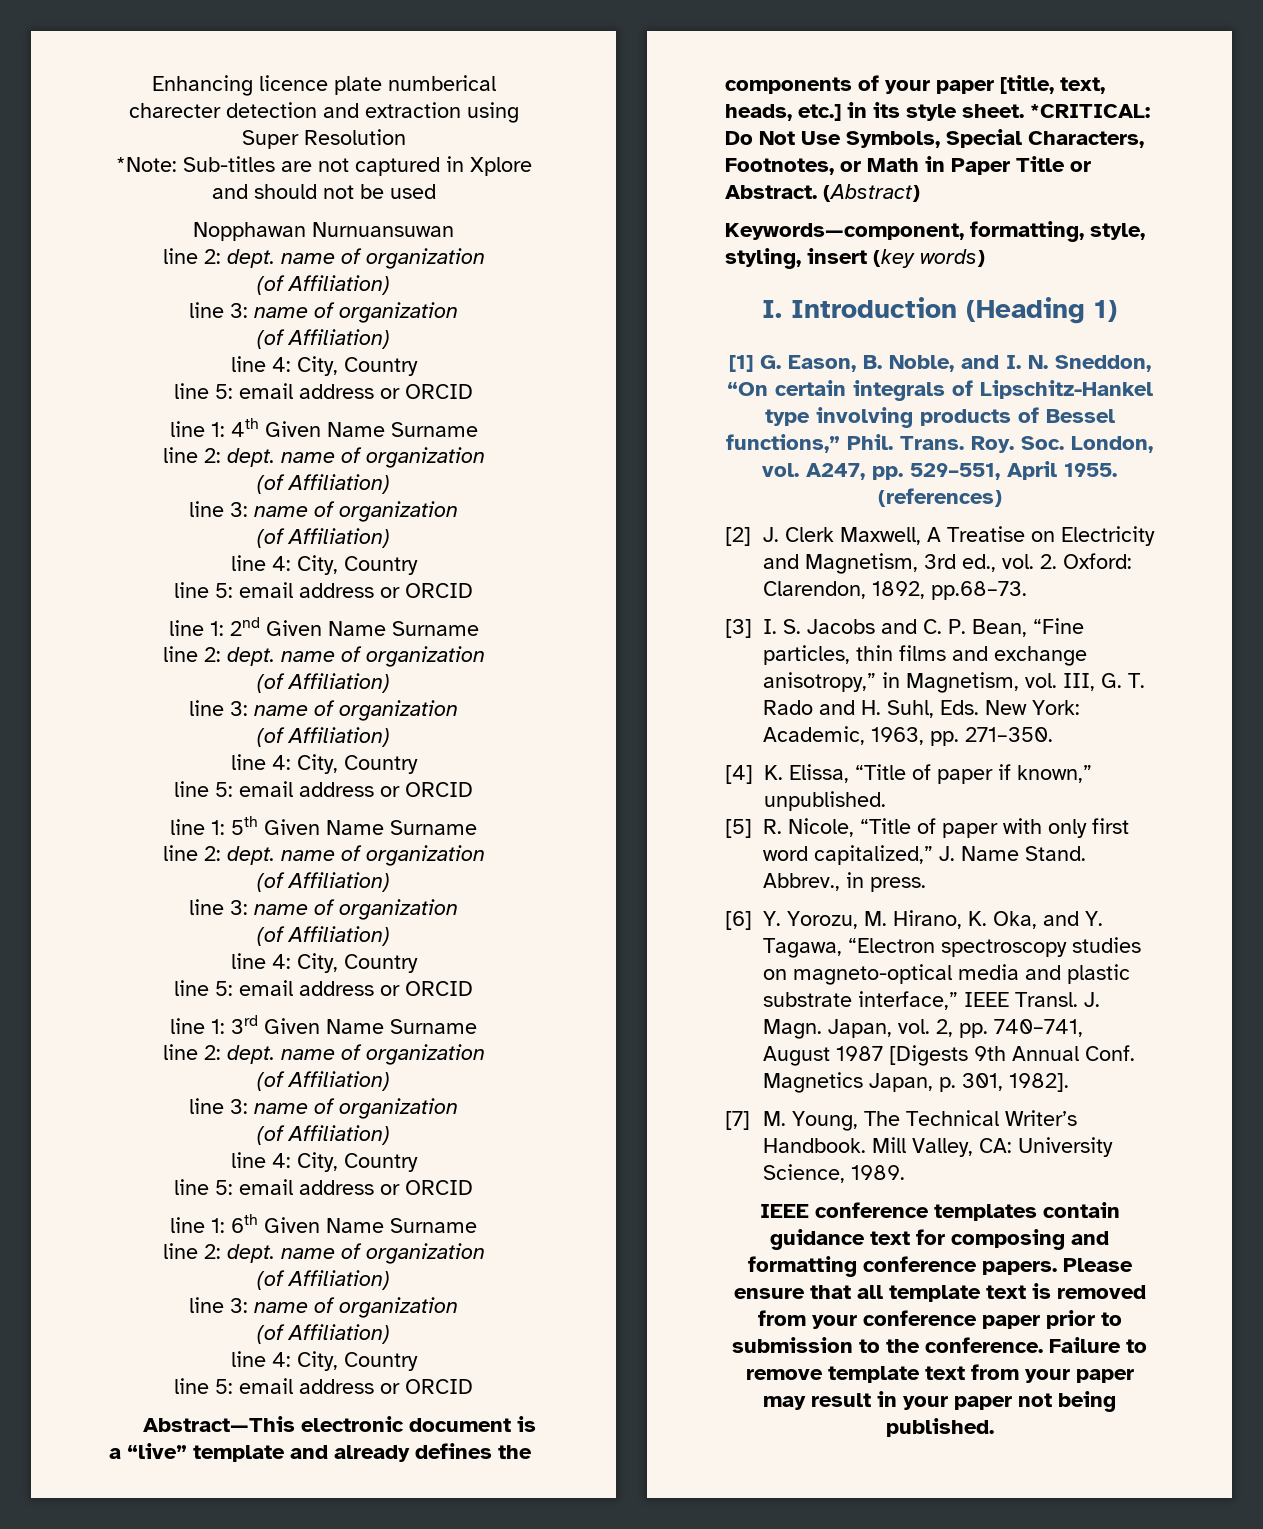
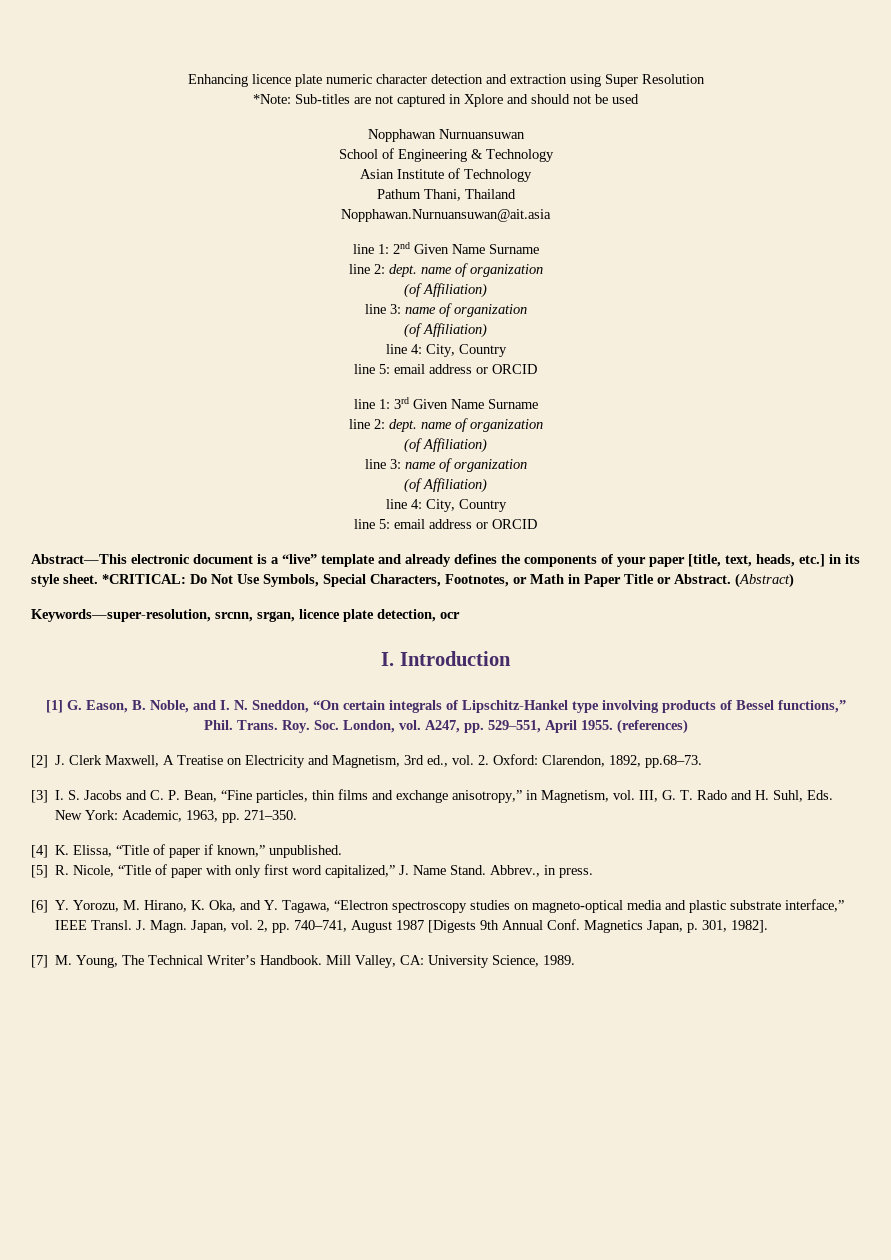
- Enhancing licence plate numberical charecter detection and extraction using Super Resolution
+ Enhancing licence plate numeric character detection and extraction using Super Resolution
  Nopphawan Nurnuansuwan
- line 2: dept. name of organization
- (of Affiliation)
- line 3: name of organization
- (of Affiliation)
- line 4: City, Country
- line 5: email address or ORCID
- line 1: 4th Given Name Surname
- line 2: dept. name of organization
- (of Affiliation)
- line 3: name of organization
- (of Affiliation)
- line 4: City, Country
- line 5: email address or ORCID
+ School of Engineering & Technology
+ Asian Institute of Technology
+ Pathum Thani, Thailand
+ Nopphawan.Nurnuansuwan@ait.asia
- line 1: 5th Given Name Surname
- line 2: dept. name of organization
- (of Affiliation)
- line 3: name of organization
- (of Affiliation)
- line 4: City, Country
- line 5: email address or ORCID
- line 1: 6th Given Name Surname
- line 2: dept. name of organization
- (of Affiliation)
- line 3: name of organization
- (of Affiliation)
- line 4: City, Country
- line 5: email address or ORCID
- Keywords—component, formatting, style, styling, insert (key words)
+ Keywords—super-resolution, srcnn, srgan, licence plate detection, ocr
- I. Introduction (Heading 1)
+ I. Introduction
- IEEE conference templates contain guidance text for composing and formatting conference papers. Please ensure that all template text is removed from your conference paper prior to submission to the conference. Failure to remove template text from your paper may result in your paper not being published.

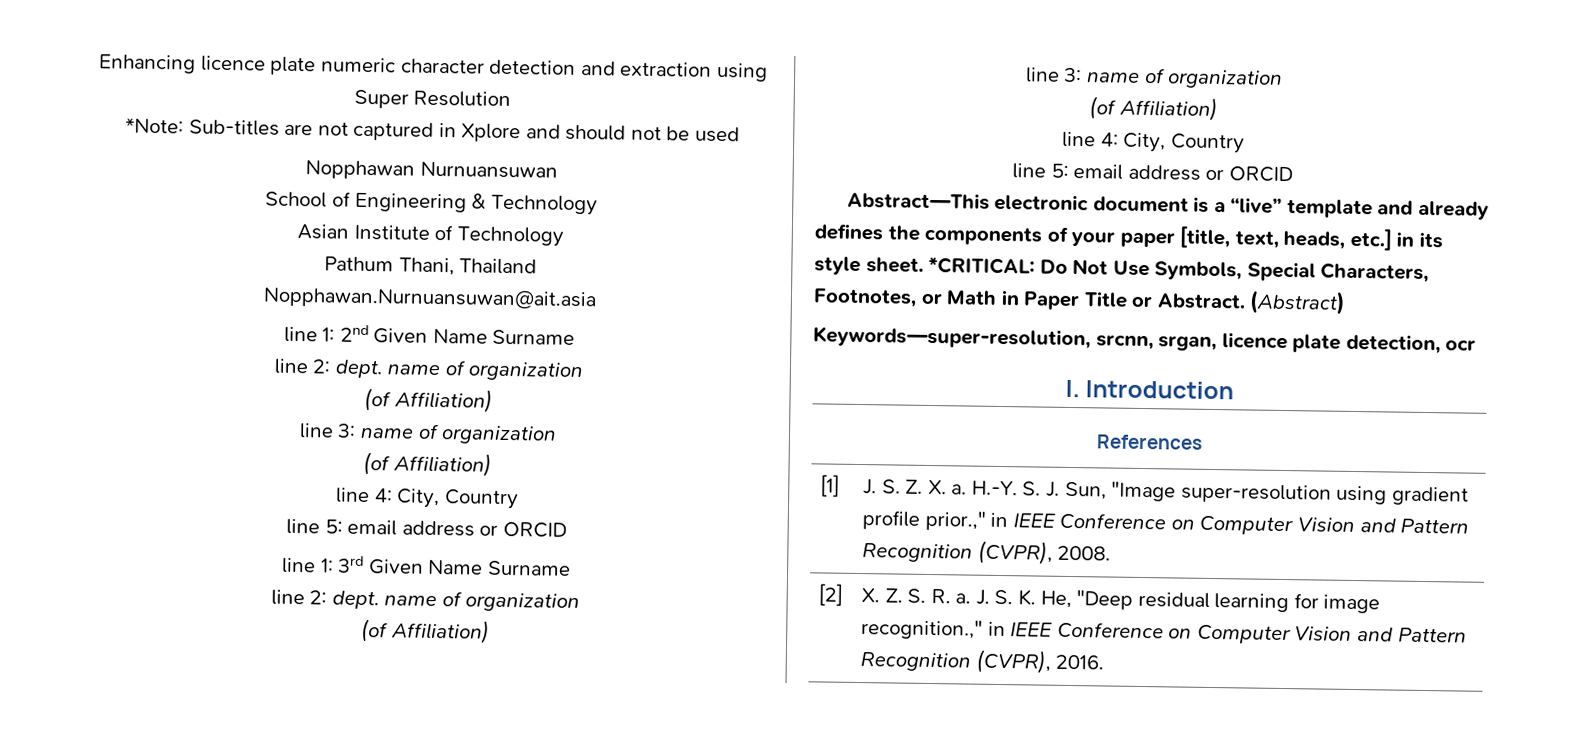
- [1] G. Eason, B. Noble, and I. N. Sneddon, “On certain integrals of Lipschitz-Hankel type involving products of Bessel functions,” Phil. Trans. Roy. Soc. London, vol. A247, pp. 529–551, April 1955. (references)
- [2] J. Clerk Maxwell, A Treatise on Electricity and Magnetism, 3rd ed., vol. 2. Oxford: Clarendon, 1892, pp.68–73.
- [3] I. S. Jacobs and C. P. Bean, “Fine particles, thin films and exchange anisotropy,” in Magnetism, vol. III, G. T. Rado and H. Suhl, Eds. New York: Academic, 1963, pp. 271–350.
- [4] K. Elissa, “Title of paper if known,” unpublished.
- [5] R. Nicole, “Title of paper with only first word capitalized,” J. Name Stand. Abbrev., in press.
- [6] Y. Yorozu, M. Hirano, K. Oka, and Y. Tagawa, “Electron spectroscopy studies on magneto-optical media and plastic substrate interface,” IEEE Transl. J. Magn. Japan, vol. 2, pp. 740–741, August 1987 [Digests 9th Annual Conf. Magnetics Japan, p. 301, 1982].
- [7] M. Young, The Technical Writer’s Handbook. Mill Valley, CA: University Science, 1989.
+ References
+ [1] | J. S. Z. X. a. H.-Y. S. J. Sun, "Image super-resolution using gradient profile prior.," in IEEE Conference on Computer Vision and Pattern Recognition (CVPR), 2008.
+ [2] | X. Z. S. R. a. J. S. K. He, "Deep residual learning for image recognition.," in IEEE Conference on Computer Vision and Pattern Recognition (CVPR), 2016.

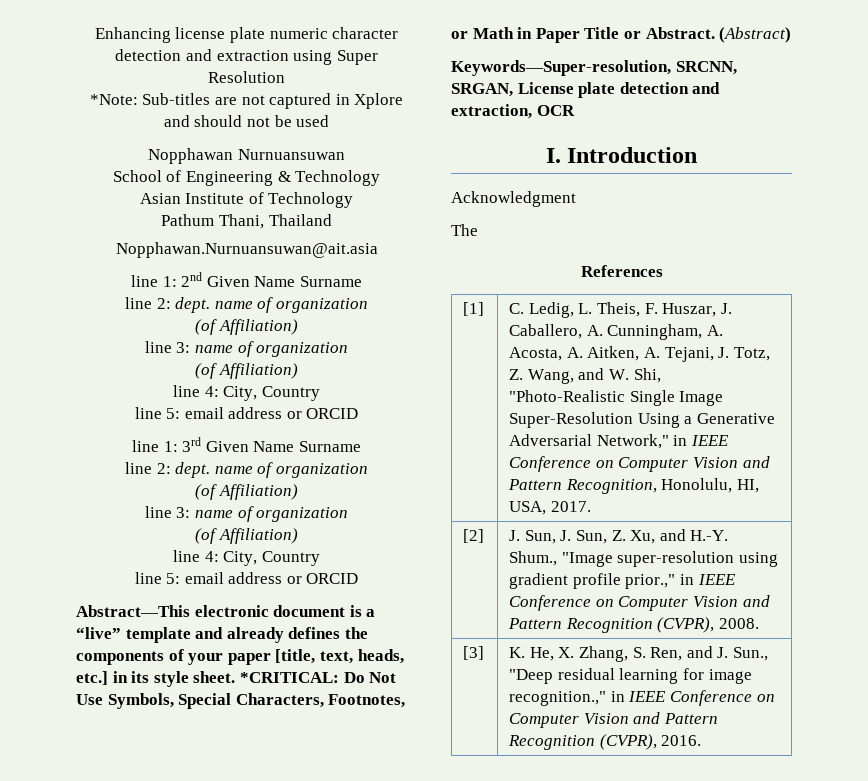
- Enhancing licence plate numeric character detection and extraction using Super Resolution
+ Enhancing license plate numeric character detection and extraction using Super Resolution
- Keywords—super-resolution, srcnn, srgan, licence plate detection, ocr
+ Keywords—Super-resolution, SRCNN, SRGAN, License plate detection and extraction, OCR
+ Acknowledgment
+ The
- J. S. Z. X. a. H.-Y. S. J. Sun, "Image super-resolution using gradient profile prior.," in IEEE Conference on Computer Vision and Pattern Recognition (CVPR), 2008.
+ C. Ledig, L. Theis, F. Huszar, J. Caballero, A. Cunningham, A. Acosta, A. Aitken, A. Tejani, J. Totz, Z. Wang, and W. Shi, "Photo-Realistic Single Image Super-Resolution Using a Generative Adversarial Network," in IEEE Conference on Computer Vision and Pattern Recognition, Honolulu, HI, USA, 2017.
+ [2] | J. Sun, J. Sun, Z. Xu, and H.-Y. Shum., "Image super-resolution using gradient profile prior.," in IEEE Conference on Computer Vision and Pattern Recognition (CVPR), 2008.
- [2] | X. Z. S. R. a. J. S. K. He, "Deep residual learning for image recognition.," in IEEE Conference on Computer Vision and Pattern Recognition (CVPR), 2016.
+ [3] | K. He, X. Zhang, S. Ren, and J. Sun., "Deep residual learning for image recognition.," in IEEE Conference on Computer Vision and Pattern Recognition (CVPR), 2016.

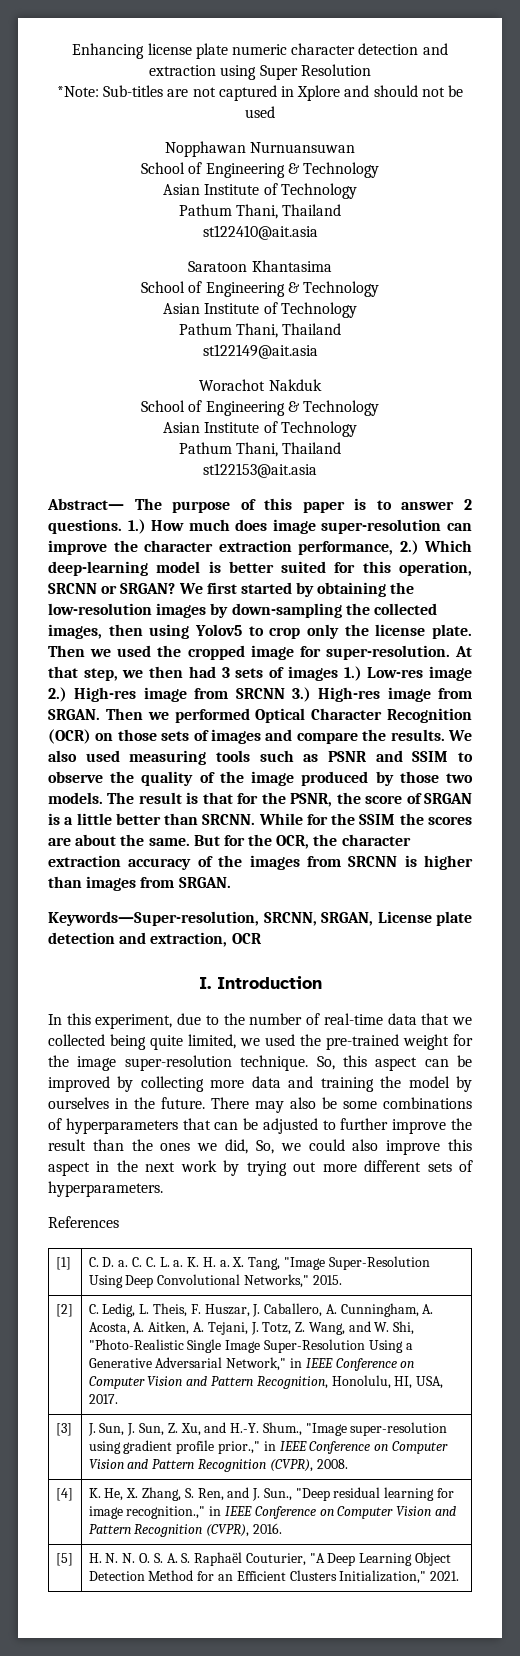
- Nopphawan.Nurnuansuwan@ait.asia
- line 1: 2nd Given Name Surname
- line 2: dept. name of organization
- (of Affiliation)
- line 3: name of organization
- (of Affiliation)
- line 4: City, Country
- line 5: email address or ORCID
- line 1: 3rd Given Name Surname
- line 2: dept. name of organization
- (of Affiliation)
- line 3: name of organization
- (of Affiliation)
- line 4: City, Country
- line 5: email address or ORCID
- Abstract—This electronic document is a “live” template and already defines the components of your paper [title, text, heads, etc.] in its style sheet. *CRITICAL: Do Not Use Symbols, Special Characters, Footnotes, or Math in Paper Title or Abstract. (Abstract)
+ st122410@ait.asia
+ Saratoon Khantasima
+ School of Engineering & Technology
+ Asian Institute of Technology
+ Pathum Thani, Thailand
+ st122149@ait.asia
+ Worachot Nakduk
+ School of Engineering & Technology
+ Asian Institute of Technology
+ Pathum Thani, Thailand
+ st122153@ait.asia
+ Abstract— The purpose of this paper is to answer 2 questions. 1.) How much does image super-resolution can improve the character extraction performance, 2.) Which deep-learning model is better suited for this operation, SRCNN or SRGAN? We first started by obtaining the low-resolution images by down-sampling the collected images, then using Yolov5 to crop only the license plate. Then we used the cropped image for super-resolution. At that step, we then had 3 sets of images 1.) Low-res image 2.) High-res image from SRCNN 3.) High-res image from SRGAN. Then we performed Optical Character Recognition (OCR) on those sets of images and compare the results. We also used measuring tools such as PSNR and SSIM to observe the quality of the image produced by those two models. The result is that for the PSNR, the score of SRGAN is a little better than SRCNN. While for the SSIM the scores are about the same. But for the OCR, the character extraction accuracy of the images from SRCNN is higher than images from SRGAN.
- Acknowledgment
- The
+ In this experiment, due to the number of real-time data that we collected being quite limited, we used the pre-trained weight for the image super-resolution technique. So, this aspect can be improved by collecting more data and training the model by ourselves in the future. There may also be some combinations of hyperparameters that can be adjusted to further improve the result than the ones we did, So, we could also improve this aspect in the next work by trying out more different sets of hyperparameters.
  References
- [1]
+ [1] | C. D. a. C. C. L. a. K. H. a. X. Tang, "Image Super-Resolution Using Deep Convolutional Networks," 2015.
+ [2]
- [2] | J. Sun, J. Sun, Z. Xu, and H.-Y. Shum., "Image super-resolution using gradient profile prior.," in IEEE Conference on Computer Vision and Pattern Recognition (CVPR), 2008.
+ [3] | J. Sun, J. Sun, Z. Xu, and H.-Y. Shum., "Image super-resolution using gradient profile prior.," in IEEE Conference on Computer Vision and Pattern Recognition (CVPR), 2008.
- [3] | K. He, X. Zhang, S. Ren, and J. Sun., "Deep residual learning for image recognition.," in IEEE Conference on Computer Vision and Pattern Recognition (CVPR), 2016.
+ [4] | K. He, X. Zhang, S. Ren, and J. Sun., "Deep residual learning for image recognition.," in IEEE Conference on Computer Vision and Pattern Recognition (CVPR), 2016.
+ [5] | H. N. N. O. S. A. S. Raphaël Couturier, "A Deep Learning Object Detection Method for an Efficient Clusters Initialization," 2021.

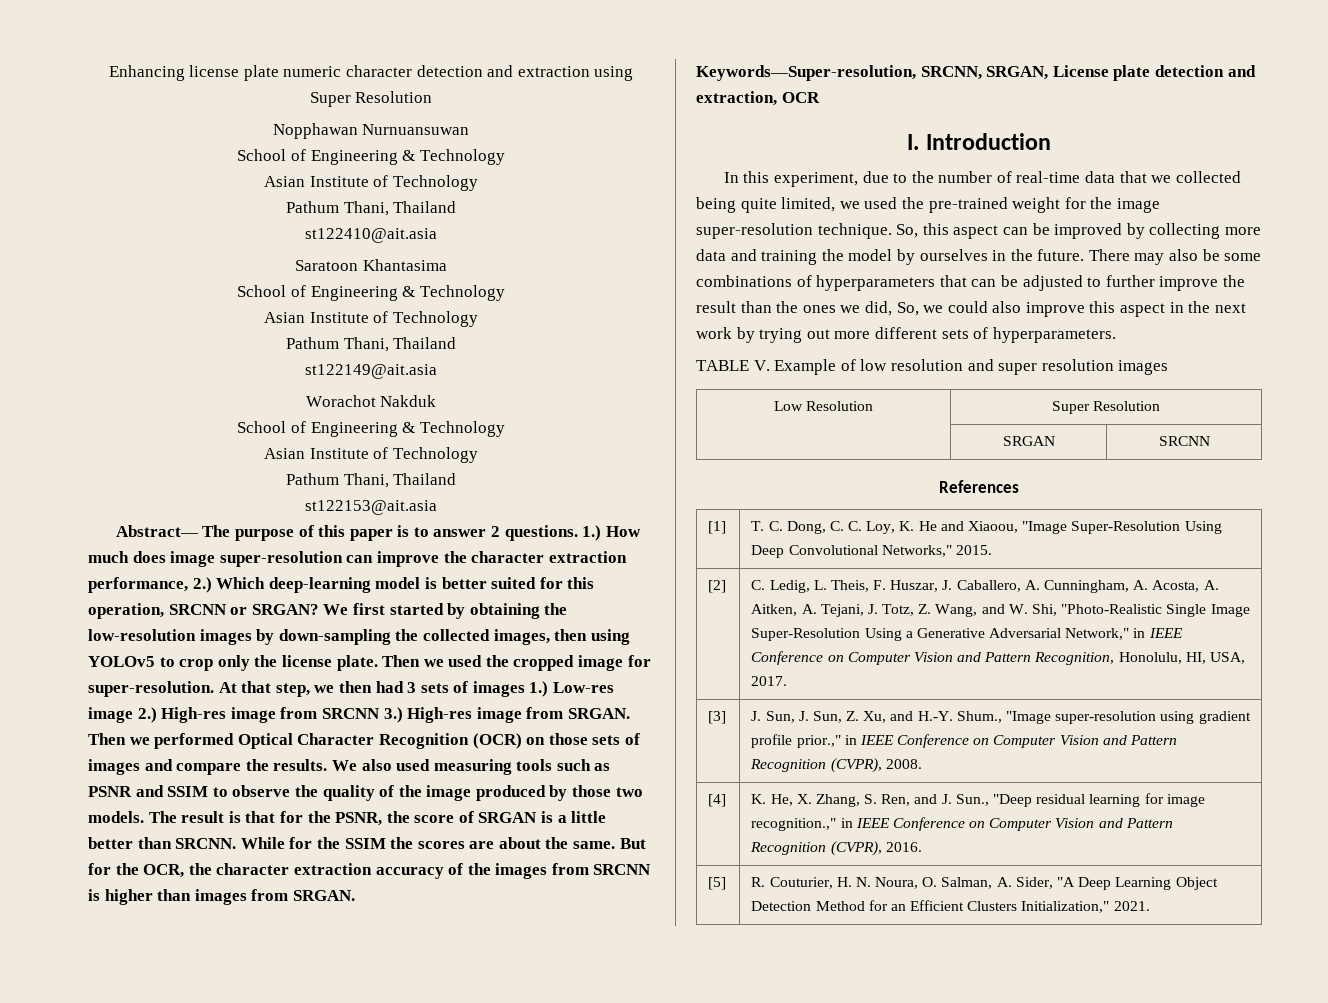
- *Note: Sub-titles are not captured in Xplore and should not be used
- We first started by obtaining the low-resolution images by down-sampling the collected images, then using Yolov5 to crop only the license plate.
+ We first started by obtaining the low-resolution images by down-sampling the collected images, then using YOLOv5 to crop only the license plate.
+ TABLE V. Example of low resolution and super resolution images
+ Low Resolution | Super Resolution
+ | SRGAN | SRCNN
  References
- [1] | C. D. a. C. C. L. a. K. H. a. X. Tang, "Image Super-Resolution Using Deep Convolutional Networks," 2015.
+ [1] | T. C. Dong, C. C. Loy, K. He and Xiaoou, "Image Super-Resolution Using Deep Convolutional Networks," 2015.
- [5] | H. N. N. O. S. A. S. Raphaël Couturier, "A Deep Learning Object Detection Method for an Efficient Clusters Initialization," 2021.
+ [5] | R. Couturier, H. N. Noura, O. Salman, A. Sider, "A Deep Learning Object Detection Method for an Efficient Clusters Initialization," 2021.

